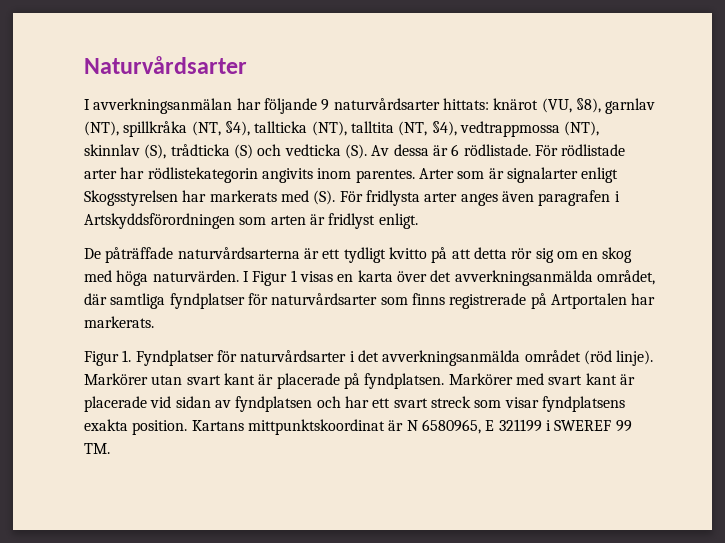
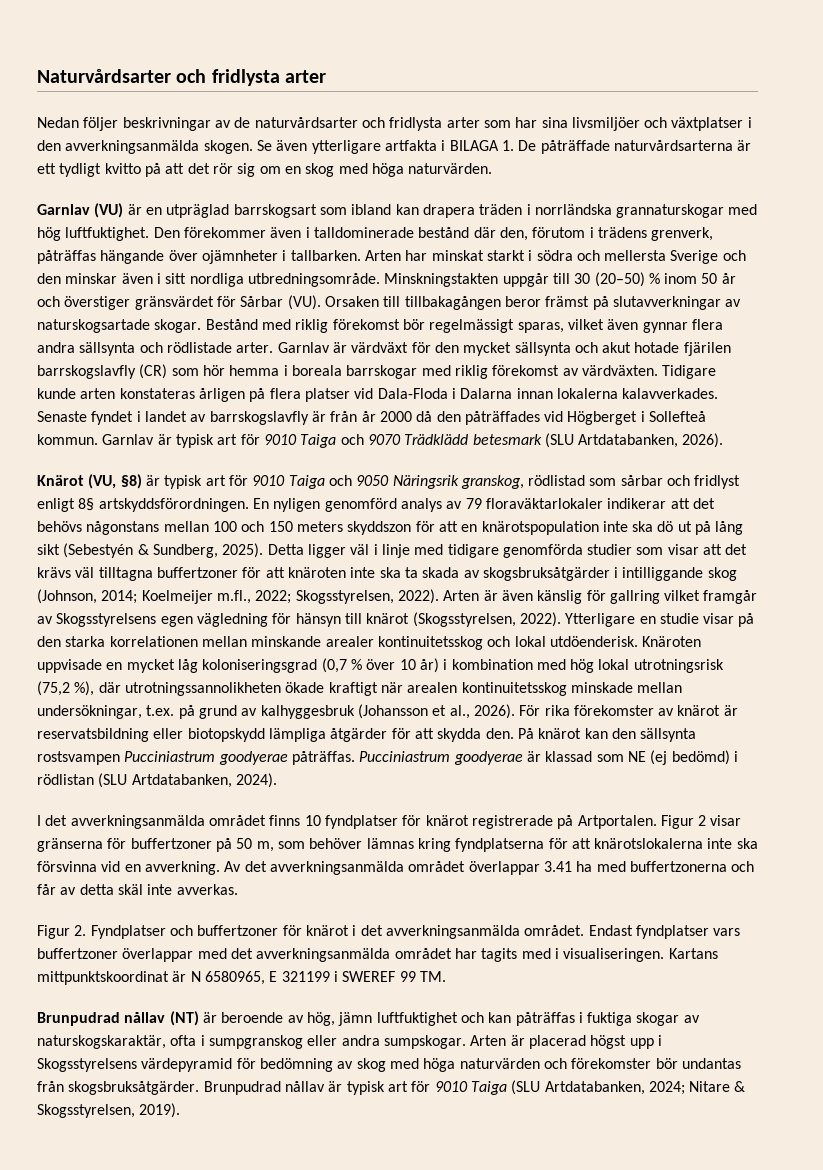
- Naturvårdsarter
- I avverkningsanmälan har följande 9 naturvårdsarter hittats: knärot (VU, §8), garnlav (NT), spillkråka (NT, §4), tallticka (NT), talltita (NT, §4), vedtrappmossa (NT), skinnlav (S), trådticka (S) och vedticka (S). Av dessa är 6 rödlistade. För rödlistade arter har rödlistekategorin angivits inom parentes. Arter som är signalarter enligt Skogsstyrelsen har markerats med (S). För fridlysta arter anges även paragrafen i Artskyddsförordningen som arten är fridlyst enligt.
- De påträffade naturvårdsarterna är ett tydligt kvitto på att detta rör sig om en skog med höga naturvärden. I Figur 1 visas en karta över det avverkningsanmälda området, där samtliga fyndplatser för naturvårdsarter som finns registrerade på Artportalen har markerats.
- Figur 1. Fyndplatser för naturvårdsarter i det avverkningsanmälda området (röd linje). Markörer utan svart kant är placerade på fyndplatsen. Markörer med svart kant är placerade vid sidan av fyndplatsen och har ett svart streck som visar fyndplatsens exakta position.
+ Naturvårdsarter och fridlysta arter
+ Nedan följer beskrivningar av de naturvårdsarter och fridlysta arter som har sina livsmiljöer och växtplatser i den avverkningsanmälda skogen. Se även ytterligare artfakta i BILAGA 1. De påträffade naturvårdsarterna är ett tydligt kvitto på att det rör sig om en skog med höga naturvärden.
+ Garnlav (VU) är en utpräglad barrskogsart som ibland kan drapera träden i norrländska grannaturskogar med hög luftfuktighet. Den förekommer även i talldominerade bestånd där den, förutom i trädens grenverk, påträffas hängande över ojämnheter i tallbarken. Arten har minskat starkt i södra och mellersta Sverige och den minskar även i sitt nordliga utbredningsområde. Minskningstakten uppgår till 30 (20–50) % inom 50 år och överstiger gränsvärdet för Sårbar (VU). Orsaken till tillbakagången beror främst på slutavverkningar av naturskogsartade skogar. Bestånd med riklig förekomst bör regelmässigt sparas, vilket även gynnar flera andra sällsynta och rödlistade arter. Garnlav är värdväxt för den mycket sällsynta och akut hotade fjärilen barrskogslavfly (CR) som hör hemma i boreala barrskogar med riklig förekomst av värdväxten. Tidigare kunde arten konstateras årligen på flera platser vid Dala-Floda i Dalarna innan lokalerna kalavverkades. Senaste fyndet i landet av barrskogslavfly är från år 2000 då den påträffades vid Högberget i Sollefteå kommun. Garnlav är typisk art för 9010 Taiga och 9070 Trädklädd betesmark (SLU Artdatabanken, 2026).
+ Knärot (VU, §8) är typisk art för 9010 Taiga och 9050 Näringsrik granskog, rödlistad som sårbar och fridlyst enligt 8§ artskyddsförordningen. En nyligen genomförd analys av 79 floraväktarlokaler indikerar att det behövs någonstans mellan 100 och 150 meters skyddszon för att en knärotspopulation inte ska dö ut på lång sikt (Sebestyén & Sundberg, 2025). Detta ligger väl i linje med tidigare genomförda studier som visar att det krävs väl tilltagna buffertzoner för att knäroten inte ska ta skada av skogsbruksåtgärder i intilliggande skog (Johnson, 2014; Koelmeijer m.fl., 2022; Skogsstyrelsen, 2022). Arten är även känslig för gallring vilket framgår av Skogsstyrelsens egen vägledning för hänsyn till knärot (Skogsstyrelsen, 2022). Ytterligare en studie visar på den starka korrelationen mellan minskande arealer kontinuitetsskog och lokal utdöenderisk. Knäroten uppvisade en mycket låg koloniseringsgrad (0,7 % över 10 år) i kombination med hög lokal utrotningsrisk (75,2 %), där utrotningssannolikheten ökade kraftigt när arealen kontinuitetsskog minskade mellan undersökningar, t.ex. på grund av kalhyggesbruk (Johansson et al., 2026). För rika förekomster av knärot är reservatsbildning eller biotopskydd lämpliga åtgärder för att skydda den. På knärot kan den sällsynta rostsvampen Pucciniastrum goodyerae påträffas. Pucciniastrum goodyerae är klassad som NE (ej bedömd) i rödlistan (SLU Artdatabanken, 2024).
+ I det avverkningsanmälda området finns 10 fyndplatser för knärot registrerade på Artportalen. Figur 2 visar gränserna för buffertzoner på 50 m, som behöver lämnas kring fyndplatserna för att knärotslokalerna inte ska försvinna vid en avverkning. Av det avverkningsanmälda området överlappar 3.41 ha med buffertzonerna och får av detta skäl inte avverkas.
+ Figur 2. Fyndplatser och buffertzoner för knärot i det avverkningsanmälda området. Endast fyndplatser vars buffertzoner överlappar med det avverkningsanmälda området har tagits med i visualiseringen.
+ Brunpudrad nållav (NT) är beroende av hög, jämn luftfuktighet och kan påträffas i fuktiga skogar av naturskogskaraktär, ofta i sumpgranskog eller andra sumpskogar. Arten är placerad högst upp i Skogsstyrelsens värdepyramid för bedömning av skog med höga naturvärden och förekomster bör undantas från skogsbruksåtgärder. Brunpudrad nållav är typisk art för 9010 Taiga (SLU Artdatabanken, 2024; Nitare & Skogsstyrelsen, 2019).

